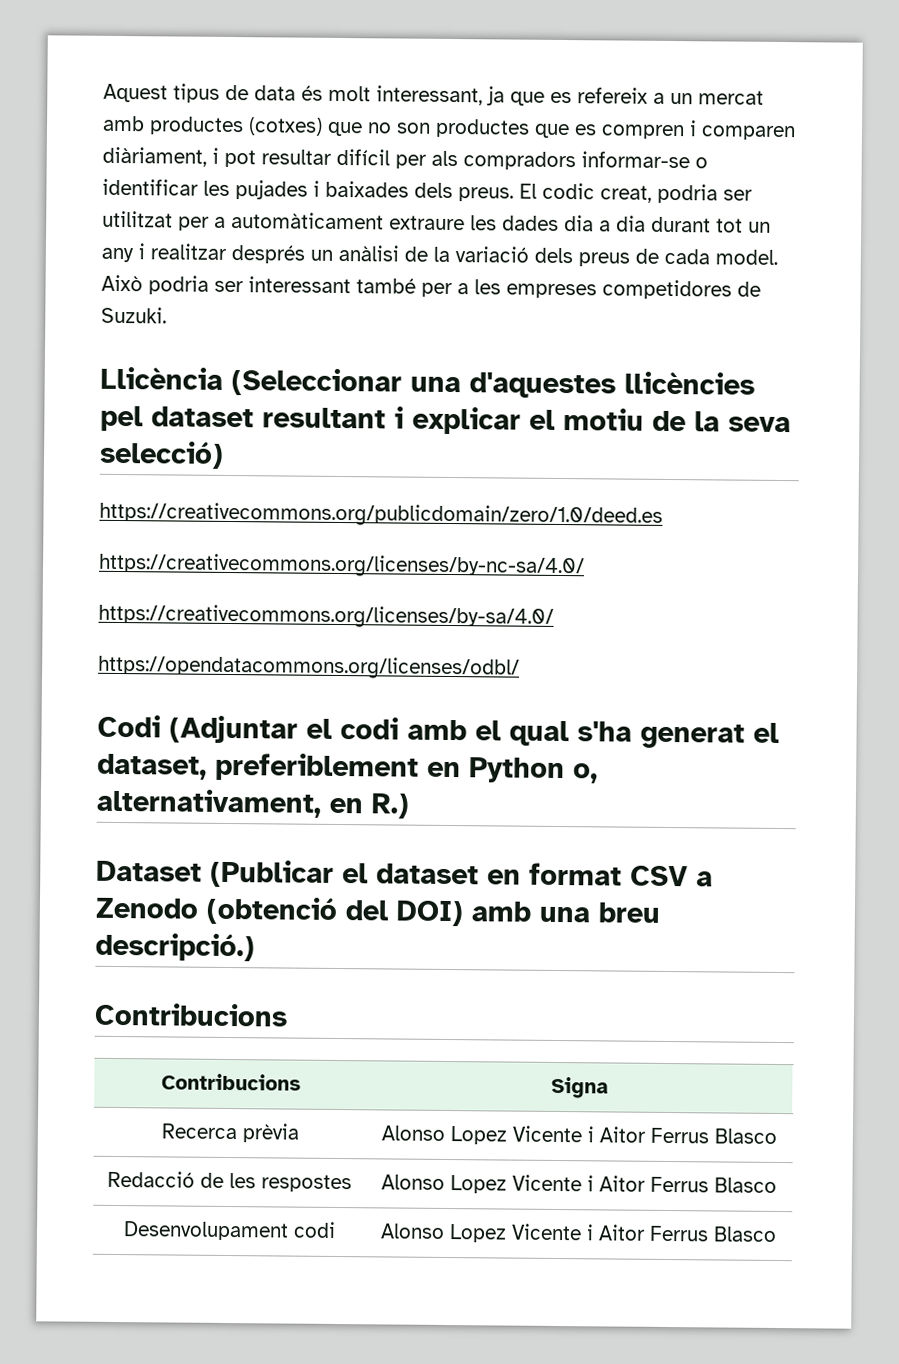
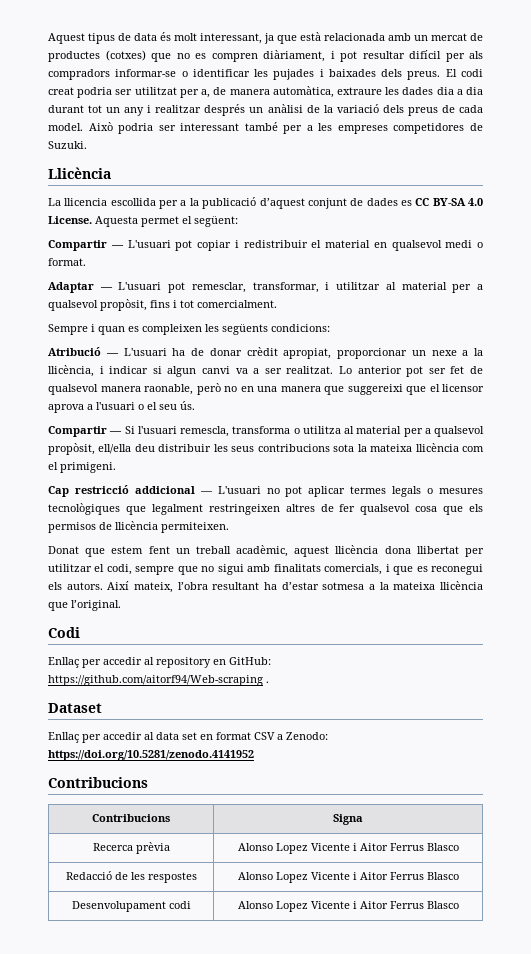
- Aquest tipus de data és molt interessant, ja que es refereix a un mercat amb productes (cotxes) que no son productes que es compren i comparen diàriament, i pot resultar difícil per als compradors informar-se o identificar les pujades i baixades dels preus.
+ Aquest tipus de data és molt interessant, ja que està relacionada amb un mercat de productes (cotxes) que no es compren diàriament, i pot resultar difícil per als compradors informar-se o identificar les pujades i baixades dels preus.
- El codic creat, podria ser utilitzat per a automàticament extraure les dades dia a dia durant tot un any i realitzar després un anàlisi de la variació dels preus de cada model.
+ El codi creat podria ser utilitzat per a, de manera automàtica, extraure les dades dia a dia durant tot un any i realitzar després un anàlisi de la variació dels preus de cada model.
- Llicència (Seleccionar una d'aquestes llicències pel dataset resultant i explicar el motiu de la seva selecció)
- https://creativecommons.org/publicdomain/zero/1.0/deed.es
- https://creativecommons.org/licenses/by-nc-sa/4.0/
- https://creativecommons.org/licenses/by-sa/4.0/
- https://opendatacommons.org/licenses/odbl/
- Codi (Adjuntar el codi amb el qual s'ha generat el dataset, preferiblement en Python o, alternativament, en R.)
- Dataset (Publicar el dataset en format CSV a Zenodo (obtenció del DOI) amb una breu descripció.)
+ Llicència
+ La llicencia escollida per a la publicació d’aquest conjunt de dades es CC BY-SA 4.0 License. Aquesta permet el següent:
+ Compartir — L'usuari pot copiar i redistribuir el material en qualsevol medi o format.
+ Adaptar — L'usuari pot remesclar, transformar, i utilitzar al material per a qualsevol propòsit, fins i tot comercialment.
+ Sempre i quan es compleixen les següents condicions:
+ Atribució — L'usuari ha de donar crèdit apropiat, proporcionar un nexe a la llicència, i indicar si algun canvi va a ser realitzat. Lo anterior pot ser fet de qualsevol manera raonable, però no en una manera que suggereixi que el licensor aprova a l'usuari o el seu ús.
+ Compartir — Si l'usuari remescla, transforma o utilitza al material per a qualsevol propòsit, ell/ella deu distribuir les seus contribucions sota la mateixa llicència com el primigeni.
+ Cap restricció addicional — L'usuari no pot aplicar termes legals o mesures tecnològiques que legalment restringeixen altres de fer qualsevol cosa que els permisos de llicència permiteixen.
+ Donat que estem fent un treball acadèmic, aquest llicència dona llibertat per utilitzar el codi, sempre que no sigui amb finalitats comercials, i que es reconegui els autors. Així mateix, l’obra resultant ha d’estar sotmesa a la mateixa llicència que l’original.
+ Codi
+ Enllaç per accedir al repository en GitHub: https://github.com/aitorf94/Web-scraping .
+ Dataset
+ Enllaç per accedir al data set en format CSV a Zenodo: https://doi.org/10.5281/zenodo.4141952

